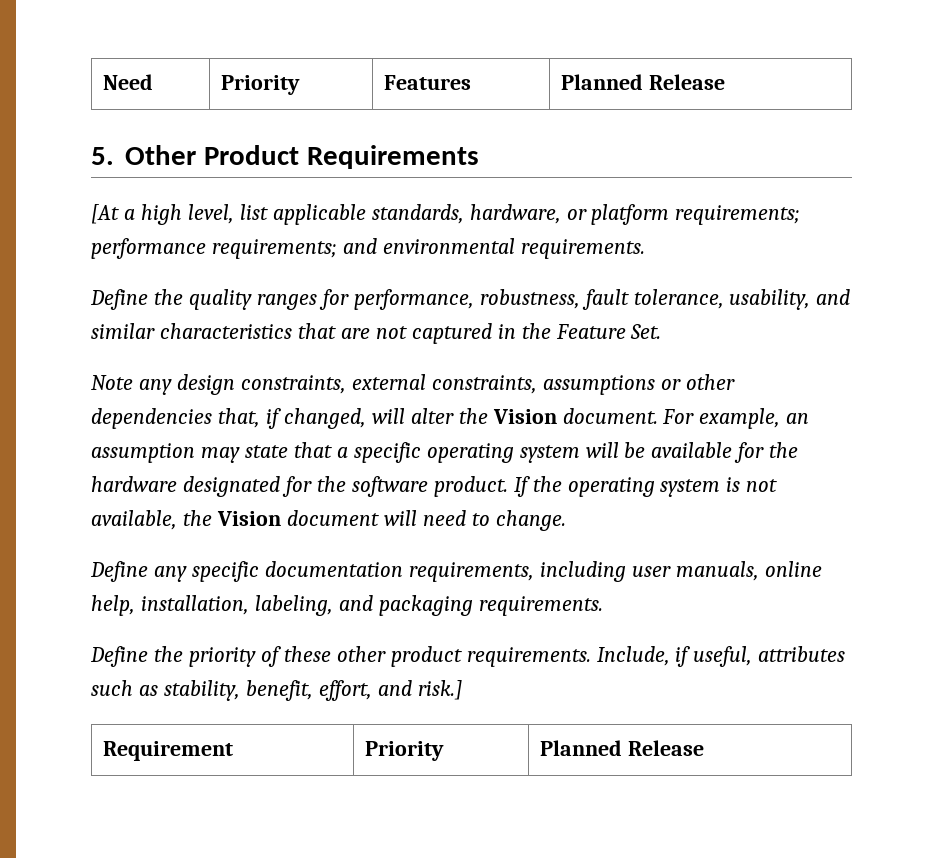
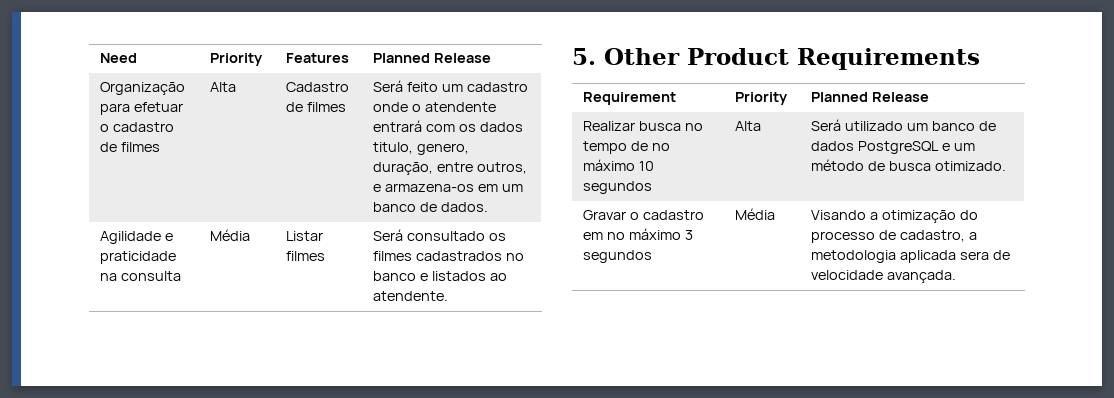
+ Organização para efetuar o cadastro de filmes | Alta | Cadastro de filmes | Será feito um cadastro onde o atendente entrará com os dados titulo, genero, duração, entre outros, e armazena-os em um banco de dados.
+ Agilidade e praticidade na consulta | Média | Listar filmes | Será consultado os filmes cadastrados no banco e listados ao atendente.
  5. Other Product Requirements
- [At a high level, list applicable standards, hardware, or platform requirements; performance requirements; and environmental requirements.
- Define the quality ranges for performance, robustness, fault tolerance, usability, and similar characteristics that are not captured in the Feature Set.
- Note any design constraints, external constraints, assumptions or other dependencies that, if changed, will alter the Vision document. For example, an assumption may state that a specific operating system will be available for the hardware designated for the software product. If the operating system is not available, the Vision document will need to change.
- Define any specific documentation requirements, including user manuals, online help, installation, labeling, and packaging requirements.
- Define the priority of these other product requirements. Include, if useful, attributes such as stability, benefit, effort, and risk.]
  Requirement | Priority | Planned Release
+ Realizar busca no tempo de no máximo 10 segundos | Alta | Será utilizado um banco de dados PostgreSQL e um método de busca otimizado.
+ Gravar o cadastro em no máximo 3 segundos | Média | Visando a otimização do processo de cadastro, a metodologia aplicada sera de velocidade avançada.

